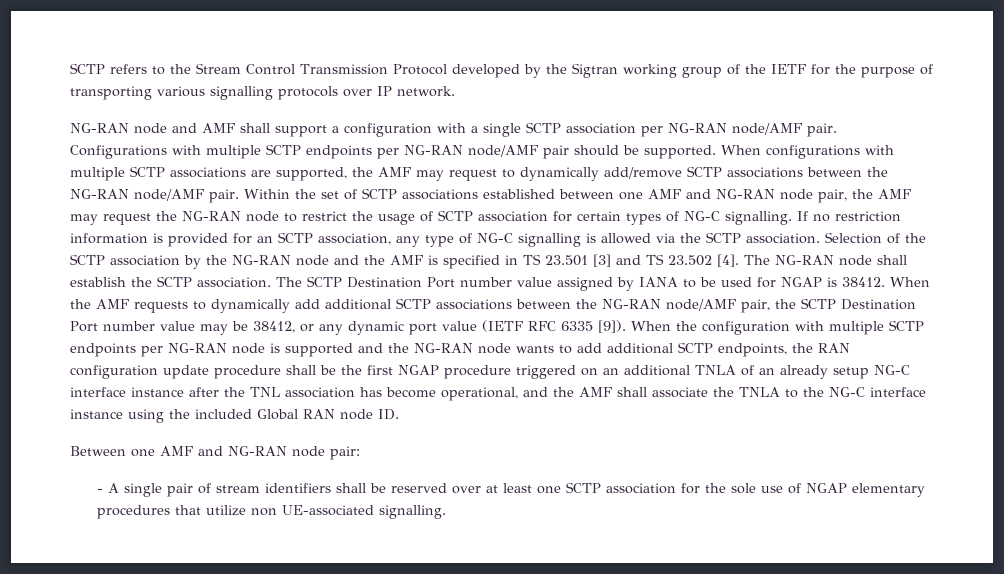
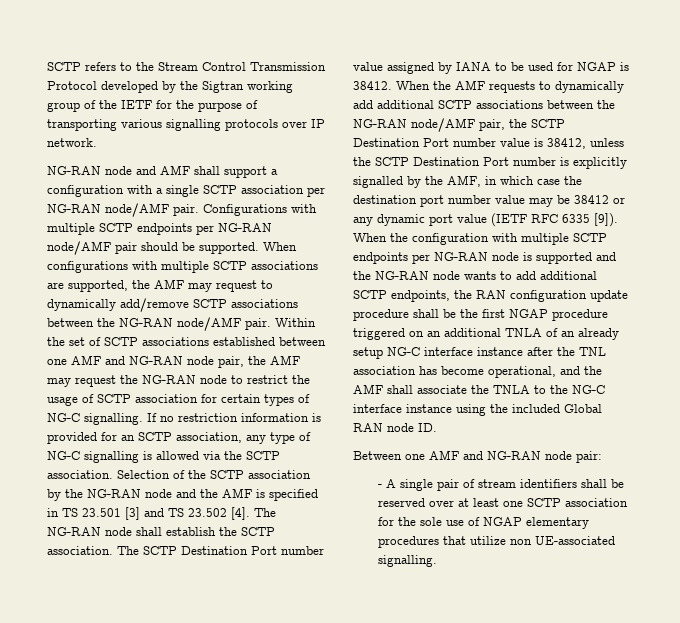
- When the AMF requests to dynamically add additional SCTP associations between the NG-RAN node/AMF pair, the SCTP Destination Port number value may be 38412, or any dynamic port value (IETF RFC 6335 [9]).
+ When the AMF requests to dynamically add additional SCTP associations between the NG-RAN node/AMF pair, the SCTP Destination Port number value is 38412, unless the SCTP Destination Port number is explicitly signalled by the AMF, in which case the destination port number value may be 38412 or any dynamic port value (IETF RFC 6335 [9]).

